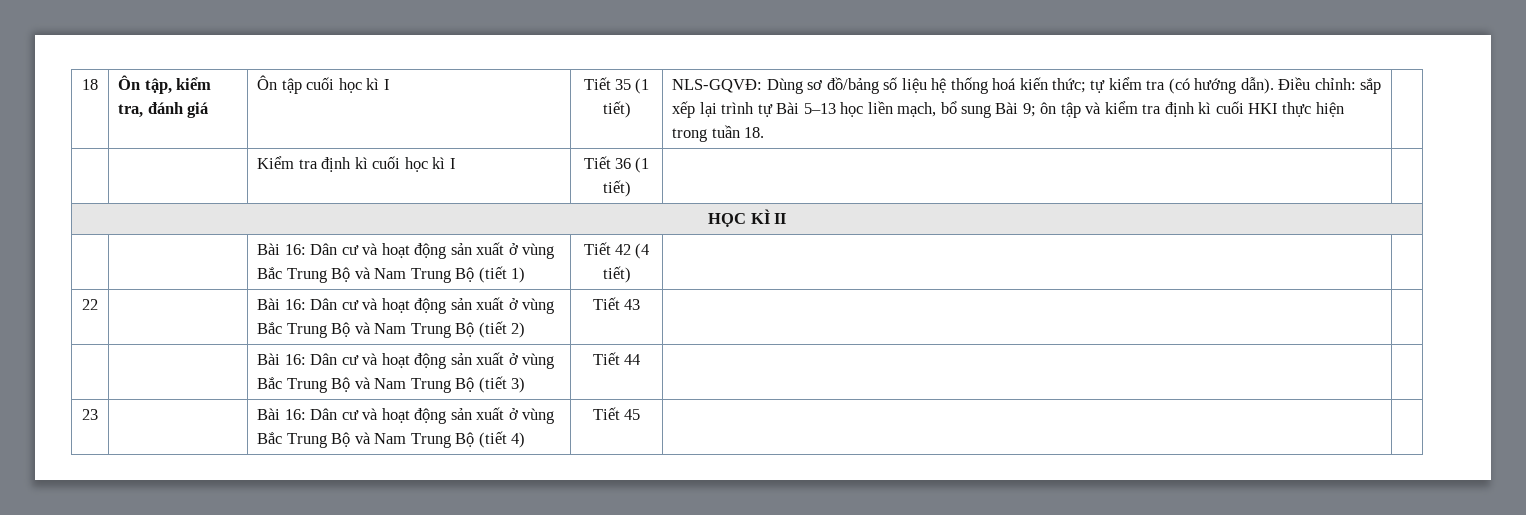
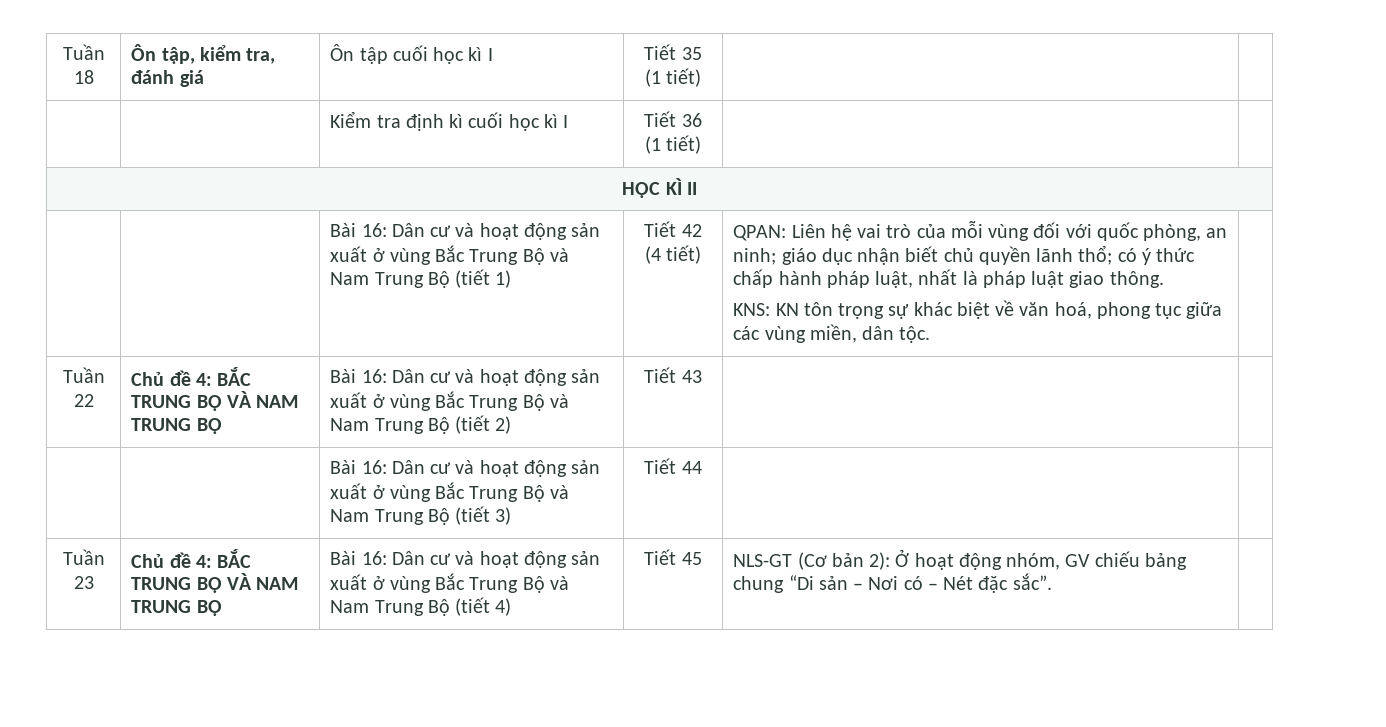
- 18
+ Tuần 18
- NLS-GQVĐ: Dùng sơ đồ/bảng số liệu hệ thống hoá kiến thức; tự kiểm tra (có hướng dẫn). Điều chỉnh: sắp xếp lại trình tự Bài 5–13 học liền mạch, bổ sung Bài 9; ôn tập và kiểm tra định kì cuối HKI thực hiện trong tuần 18.
- 22 | | Bài 16: Dân cư và hoạt động sản xuất ở vùng Bắc Trung Bộ và Nam Trung Bộ (tiết 2) | Tiết 43 | |
+ QPAN: Liên hệ vai trò của mỗi vùng đối với quốc phòng, an ninh; giáo dục nhận biết chủ quyền lãnh thổ; có ý thức chấp hành pháp luật, nhất là pháp luật giao thông.
+ KNS: KN tôn trọng sự khác biệt về văn hoá, phong tục giữa các vùng miền, dân tộc. |
+ Tuần 22 | Chủ đề 4: BẮC TRUNG BỘ VÀ NAM TRUNG BỘ | Bài 16: Dân cư và hoạt động sản xuất ở vùng Bắc Trung Bộ và Nam Trung Bộ (tiết 2) | Tiết 43 | |
- 23
+ Tuần 23 | Chủ đề 4: BẮC TRUNG BỘ VÀ NAM TRUNG BỘ
+ NLS-GT (Cơ bản 2): Ở hoạt động nhóm, GV chiếu bảng chung “Di sản – Nơi có – Nét đặc sắc”.

